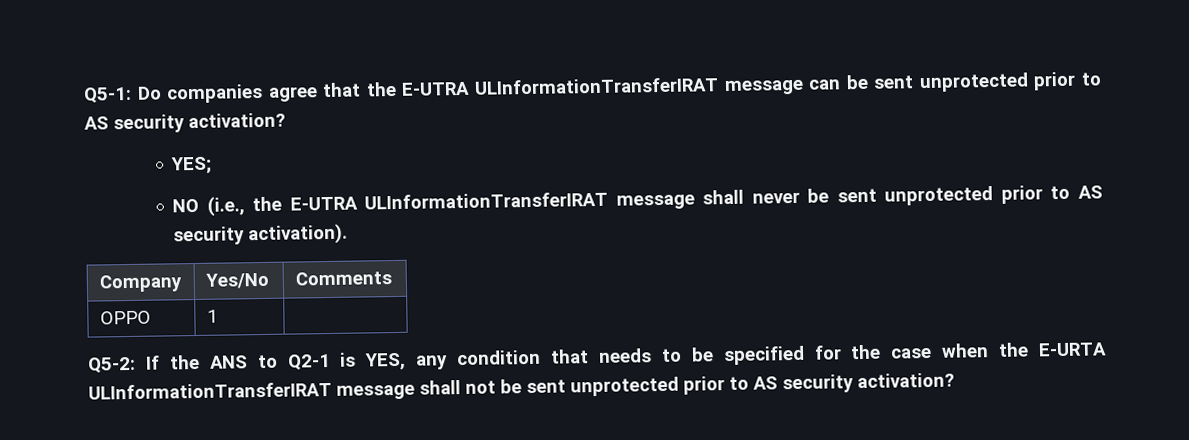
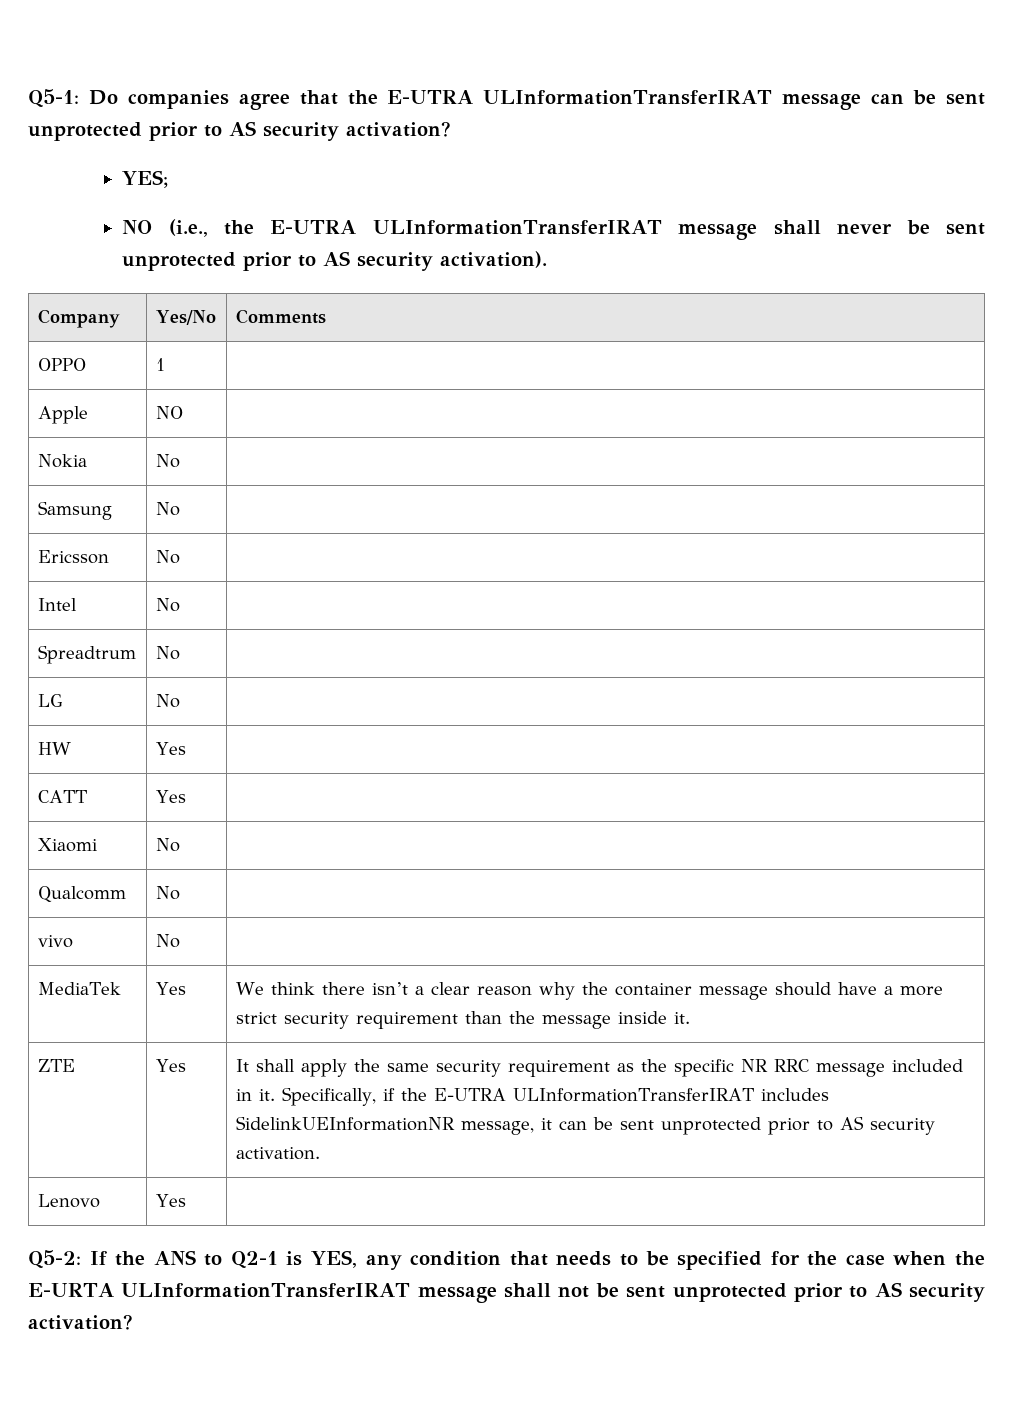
+ Apple | NO |
+ Nokia | No |
+ Samsung | No |
+ Ericsson | No |
+ Intel | No |
+ Spreadtrum | No |
+ LG | No |
+ HW | Yes |
+ CATT | Yes |
+ Xiaomi | No |
+ Qualcomm | No |
+ vivo | No |
+ MediaTek | Yes | We think there isn’t a clear reason why the container message should have a more strict security requirement than the message inside it.
+ ZTE | Yes | It shall apply the same security requirement as the specific NR RRC message included in it. Specifically, if the E-UTRA ULInformationTransferIRAT includes SidelinkUEInformationNR message, it can be sent unprotected prior to AS security activation.
+ Lenovo | Yes |

